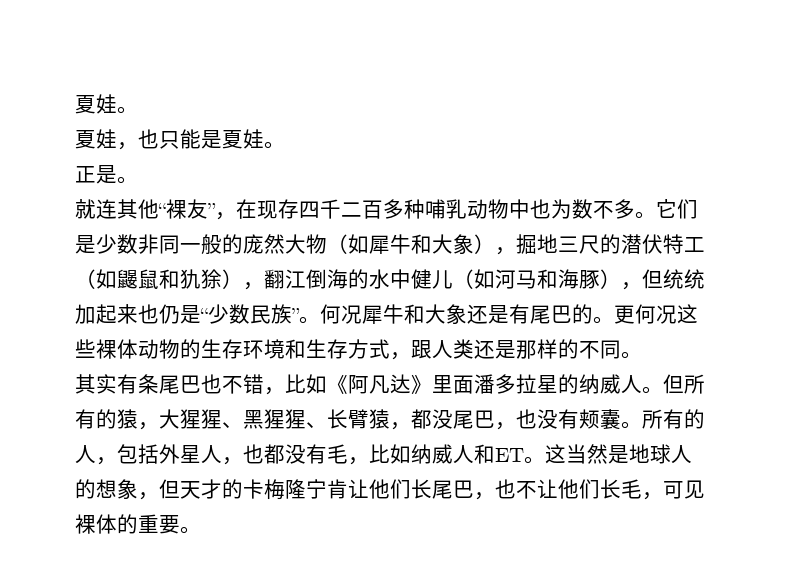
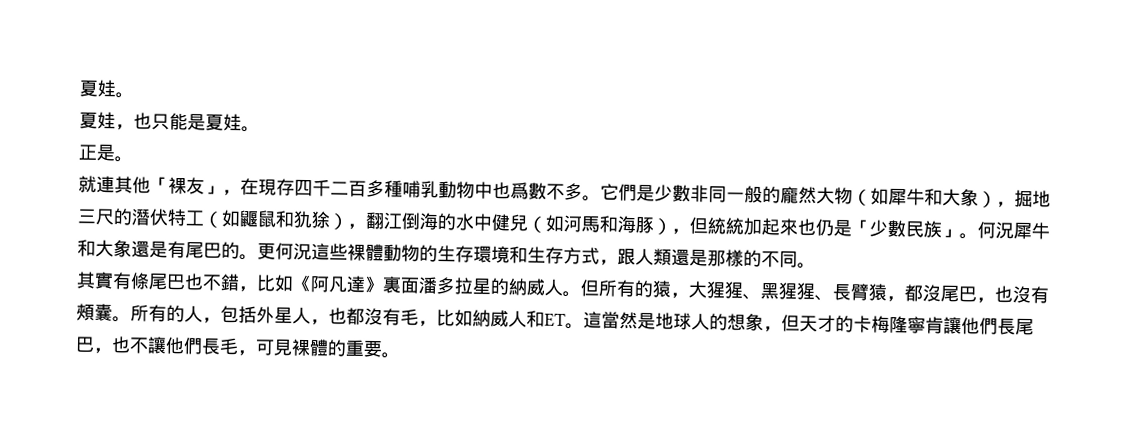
- 就连其他“裸友”，在现存四千二百多种哺乳动物中也为数不多。它们是少数非同一般的庞然大物（如犀牛和大象），掘地三尺的潜伏特工（如鼹鼠和犰狳），翻江倒海的水中健儿（如河马和海豚），但统统加起来也仍是“少数民族”。何况犀牛和大象还是有尾巴的。
+ 就連其他「裸友」，在現存四千二百多種哺乳動物中也爲數不多。它們是少數非同一般的龐然大物（如犀牛和大象），掘地三尺的潛伏特工（如鼴鼠和犰狳），翻江倒海的水中健兒（如河馬和海豚），但統統加起來也仍是「少數民族」。何況犀牛和大象還是有尾巴的。
- 更何况这些裸体动物的生存环境和生存方式，跟人类还是那样的不同。
+ 更何況這些裸體動物的生存環境和生存方式，跟人類還是那樣的不同。
- 其实有条尾巴也不错，比如《阿凡达》里面潘多拉星的纳威人。
+ 其實有條尾巴也不錯，比如《阿凡達》裏面潘多拉星的納威人。
- 但所有的猿，大猩猩、黑猩猩、长臂猿，都没尾巴，也没有颊囊。
+ 但所有的猿，大猩猩、黑猩猩、長臂猿，都沒尾巴，也沒有頰囊。
- 所有的人，包括外星人，也都没有毛，比如纳威人和ET。
+ 所有的人，包括外星人，也都沒有毛，比如納威人和ET。
- 这当然是地球人的想象，但天才的卡梅隆宁肯让他们长尾巴，也不让他们长毛，可见裸体的重要。
+ 這當然是地球人的想象，但天才的卡梅隆寧肯讓他們長尾巴，也不讓他們長毛，可見裸體的重要。

